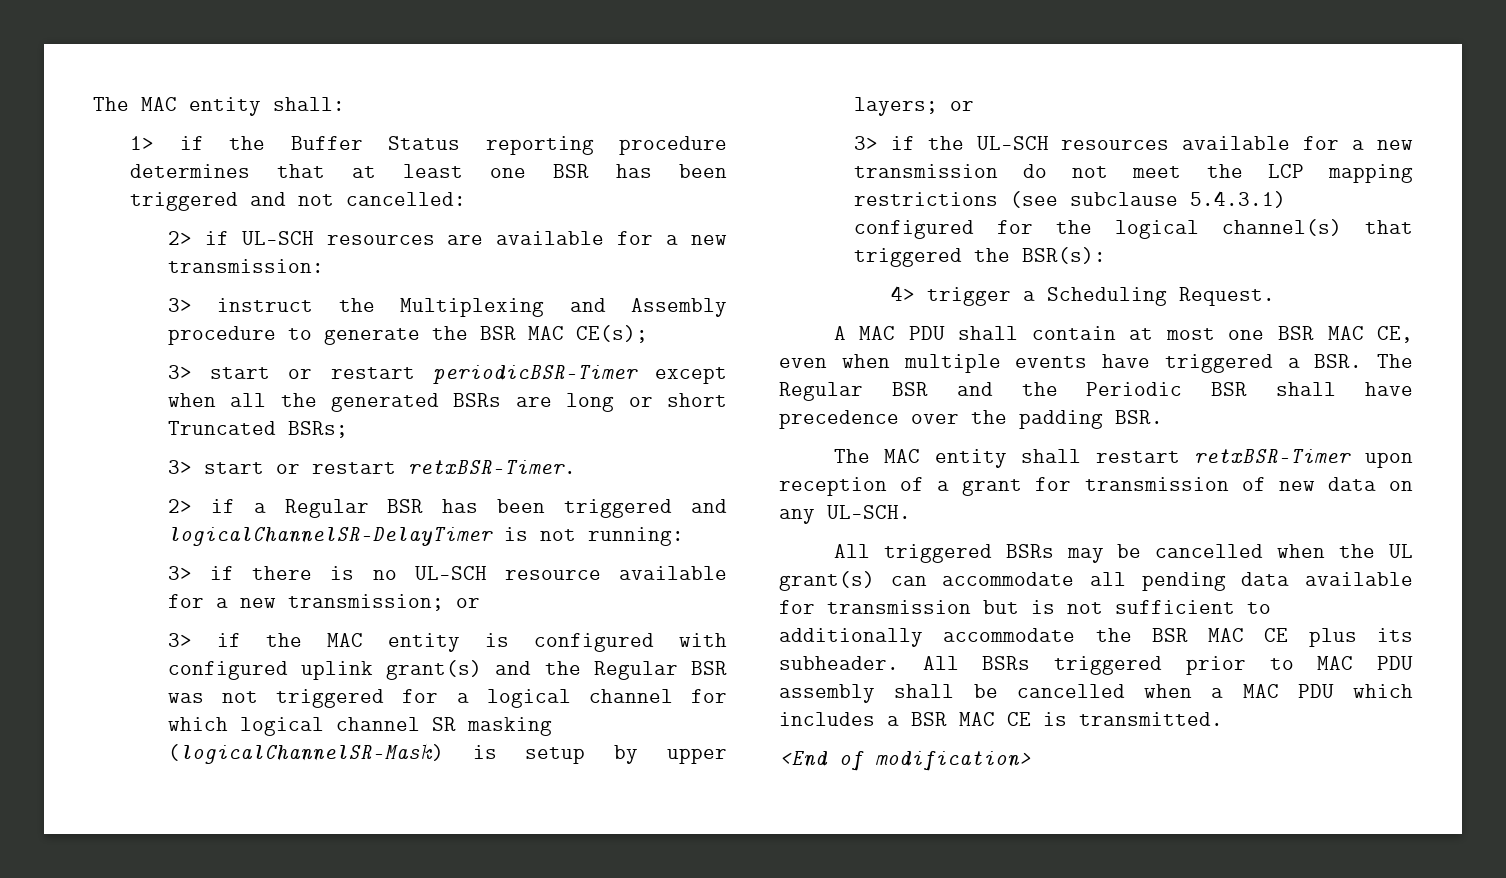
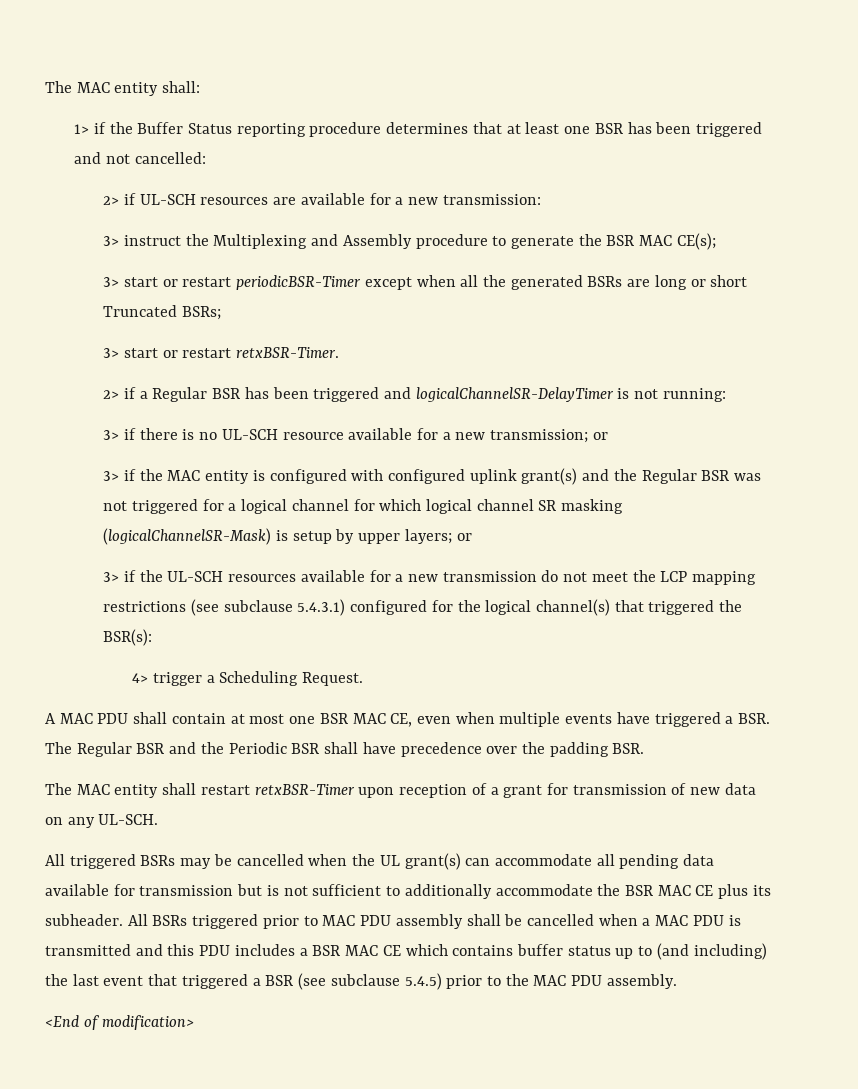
- All BSRs triggered prior to MAC PDU assembly shall be cancelled when a MAC PDU which includes a BSR MAC CE is transmitted.
+ All BSRs triggered prior to MAC PDU assembly shall be cancelled when a MAC PDU is transmitted and this PDU includes a BSR MAC CE which contains buffer status up to (and including) the last event that triggered a BSR (see subclause 5.4.5) prior to the MAC PDU assembly.

